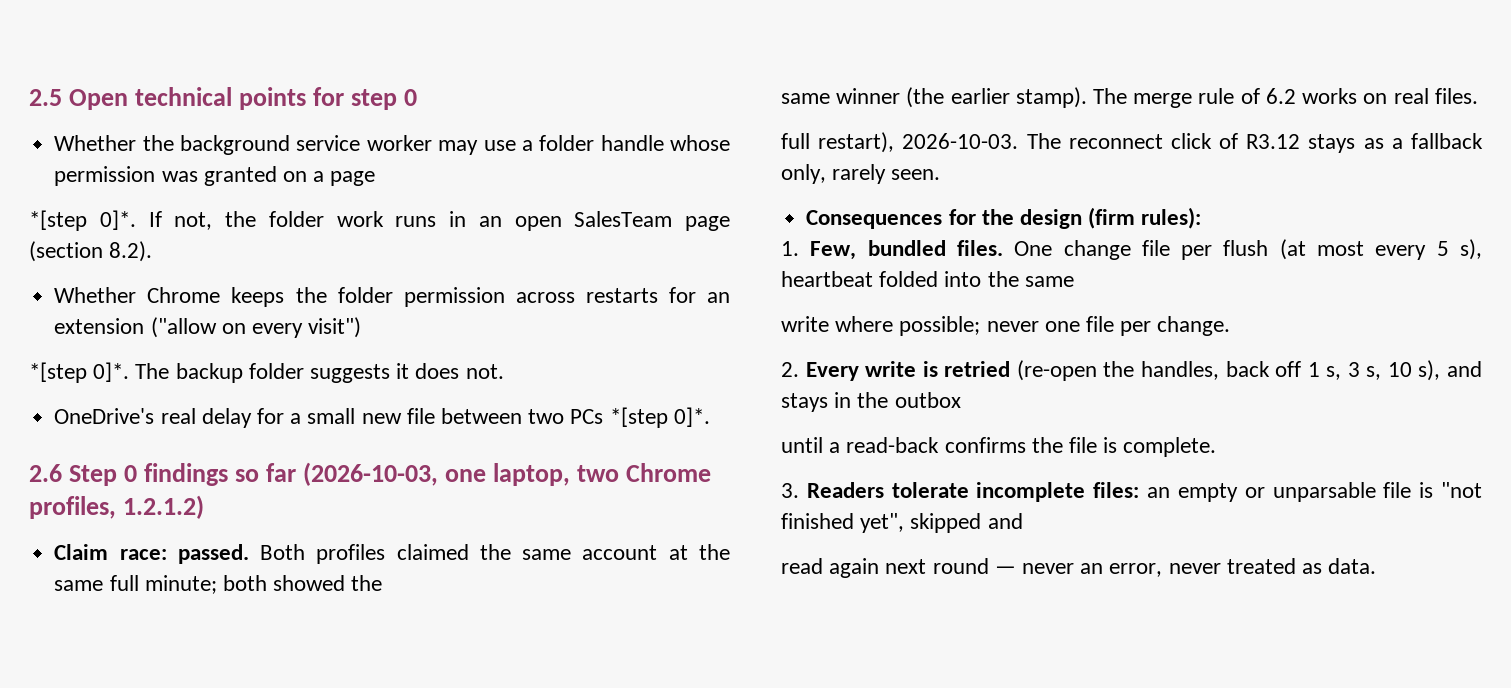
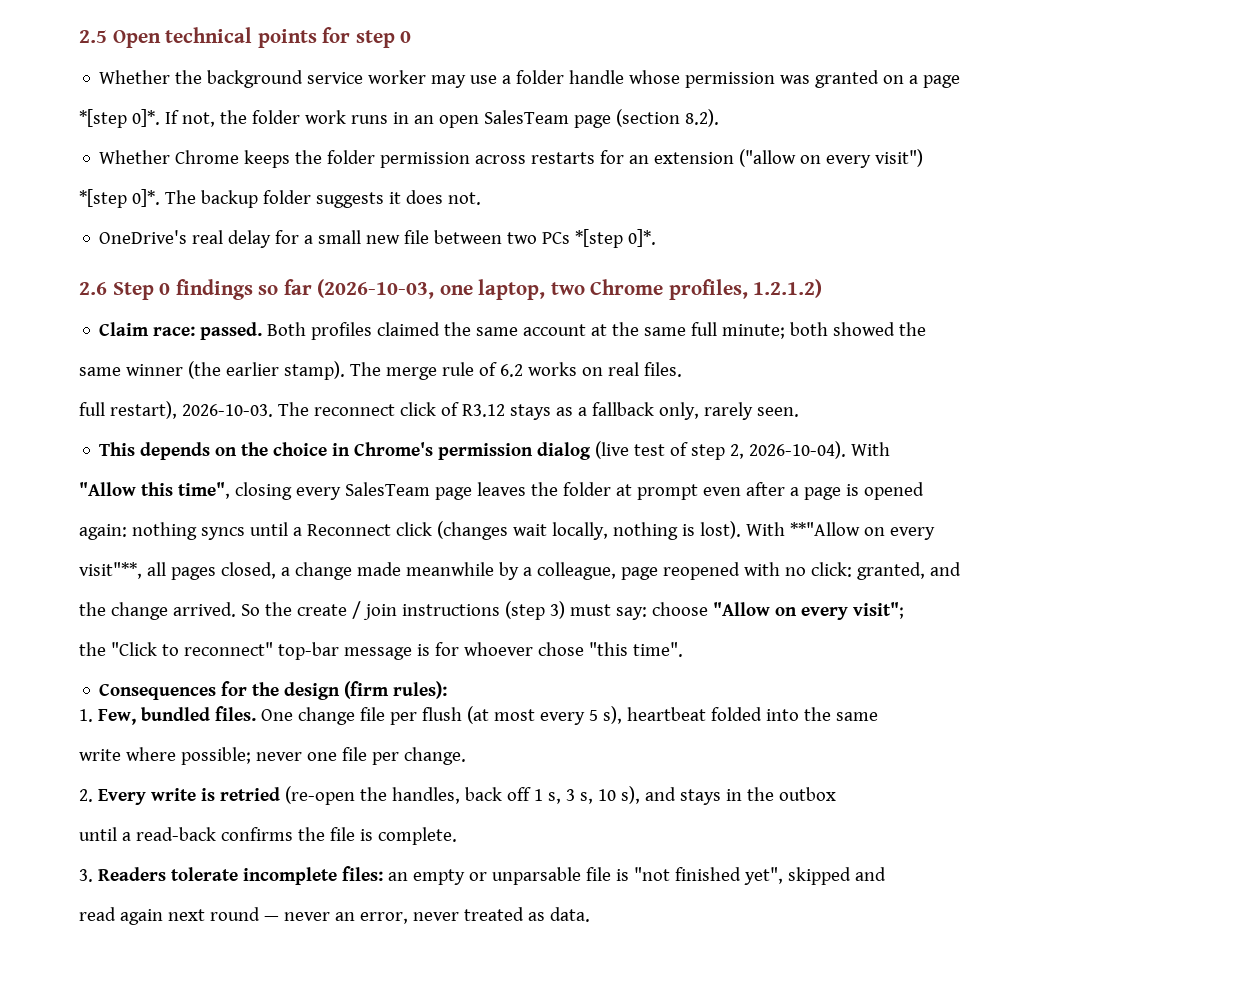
+ This depends on the choice in Chrome's permission dialog (live test of step 2, 2026-10-04). With
+ "Allow this time", closing every SalesTeam page leaves the folder at prompt even after a page is opened
+ again: nothing syncs until a Reconnect click (changes wait locally, nothing is lost). With **"Allow on every
+ visit"**, all pages closed, a change made meanwhile by a colleague, page reopened with no click: granted, and
+ the change arrived. So the create / join instructions (step 3) must say: choose "Allow on every visit";
+ the "Click to reconnect" top-bar message is for whoever chose "this time".

